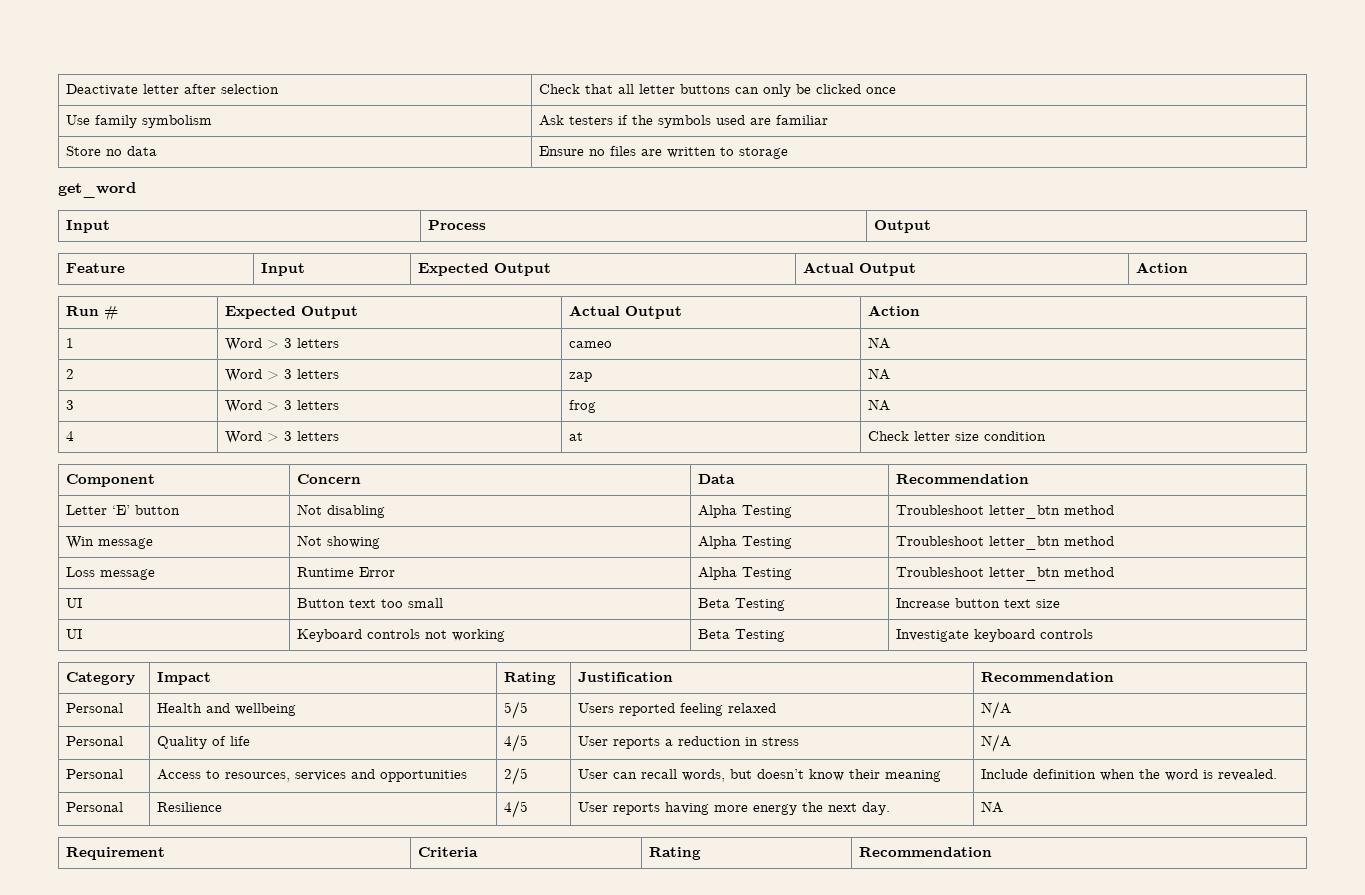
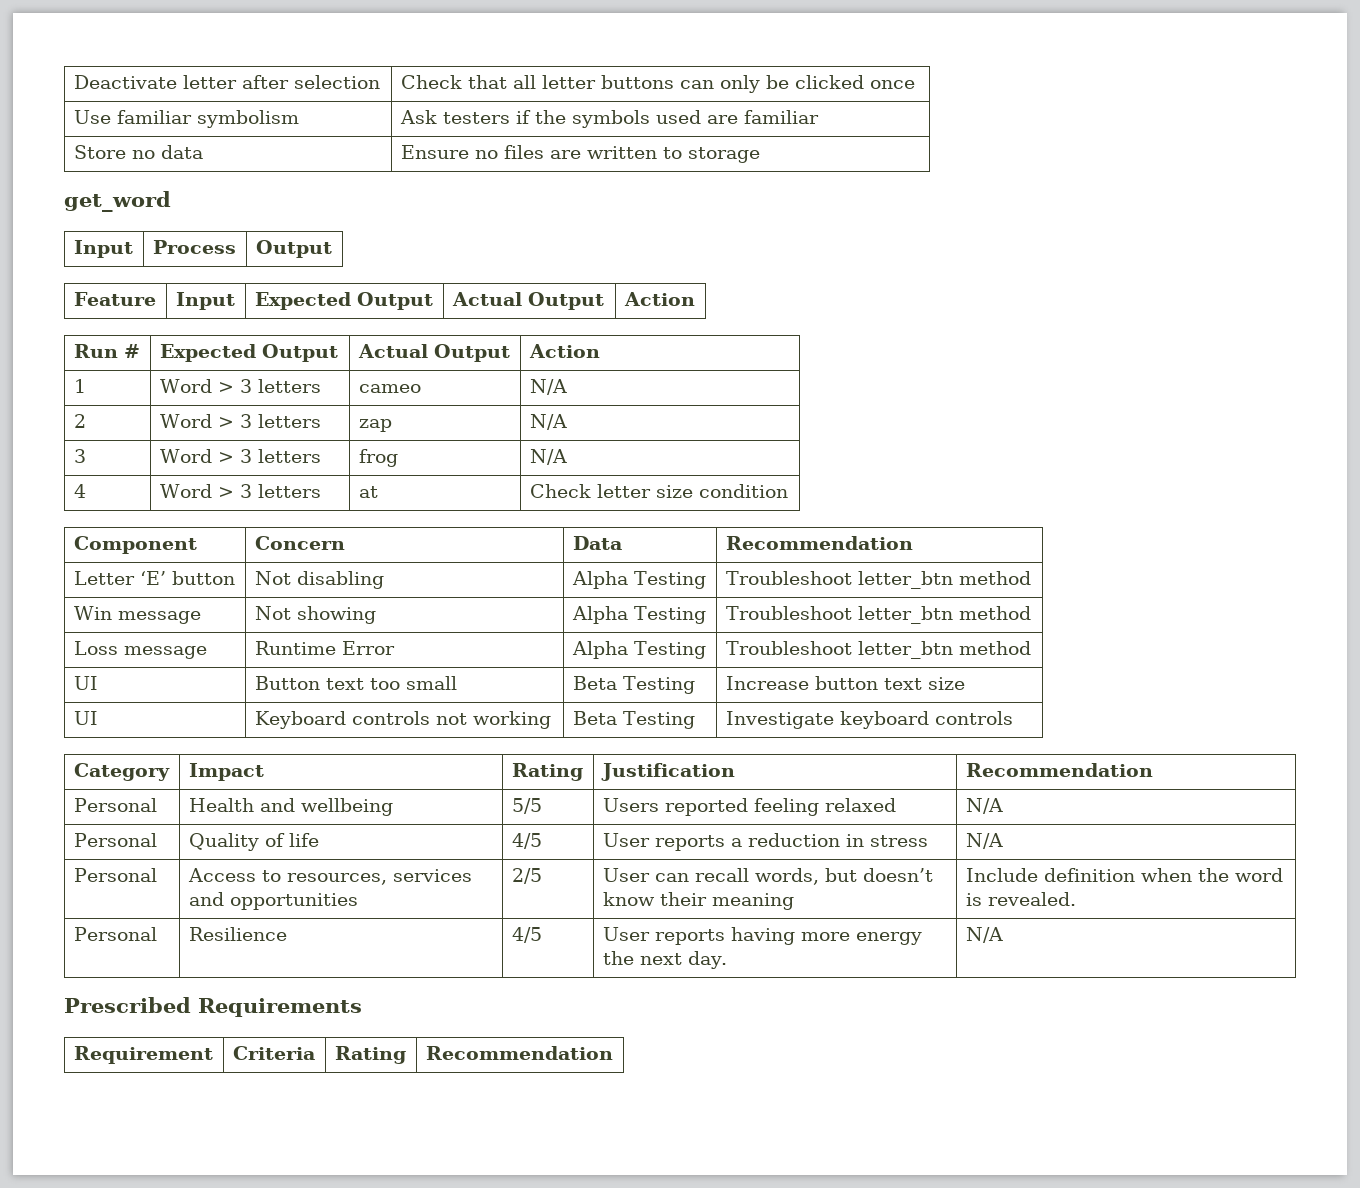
- Use family symbolism | Ask testers if the symbols used are familiar
+ Use familiar symbolism | Ask testers if the symbols used are familiar
- 1 | Word > 3 letters | cameo | NA
+ 1 | Word > 3 letters | cameo | N/A
- 2 | Word > 3 letters | zap | NA
+ 2 | Word > 3 letters | zap | N/A
- 3 | Word > 3 letters | frog | NA
+ 3 | Word > 3 letters | frog | N/A
- Personal | Resilience | 4/5 | User reports having more energy the next day. | NA
+ Personal | Resilience | 4/5 | User reports having more energy the next day. | N/A
+ Prescribed Requirements

